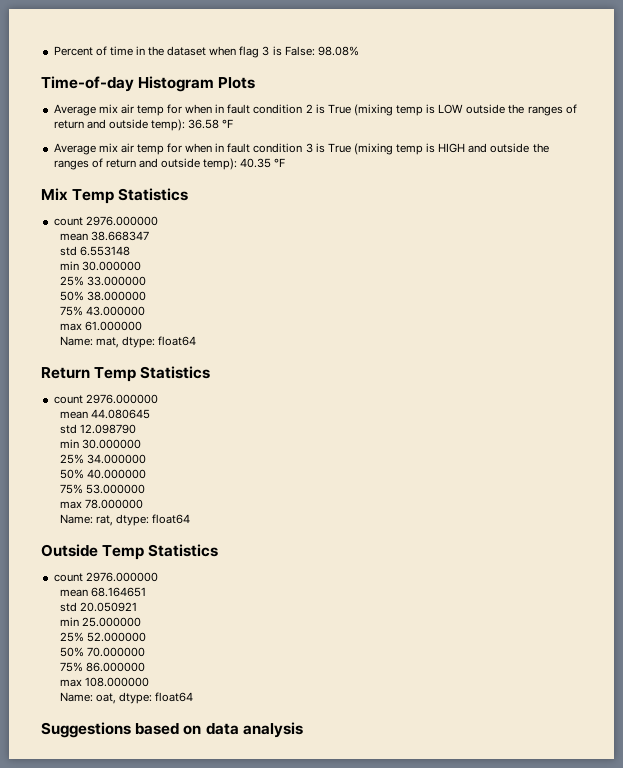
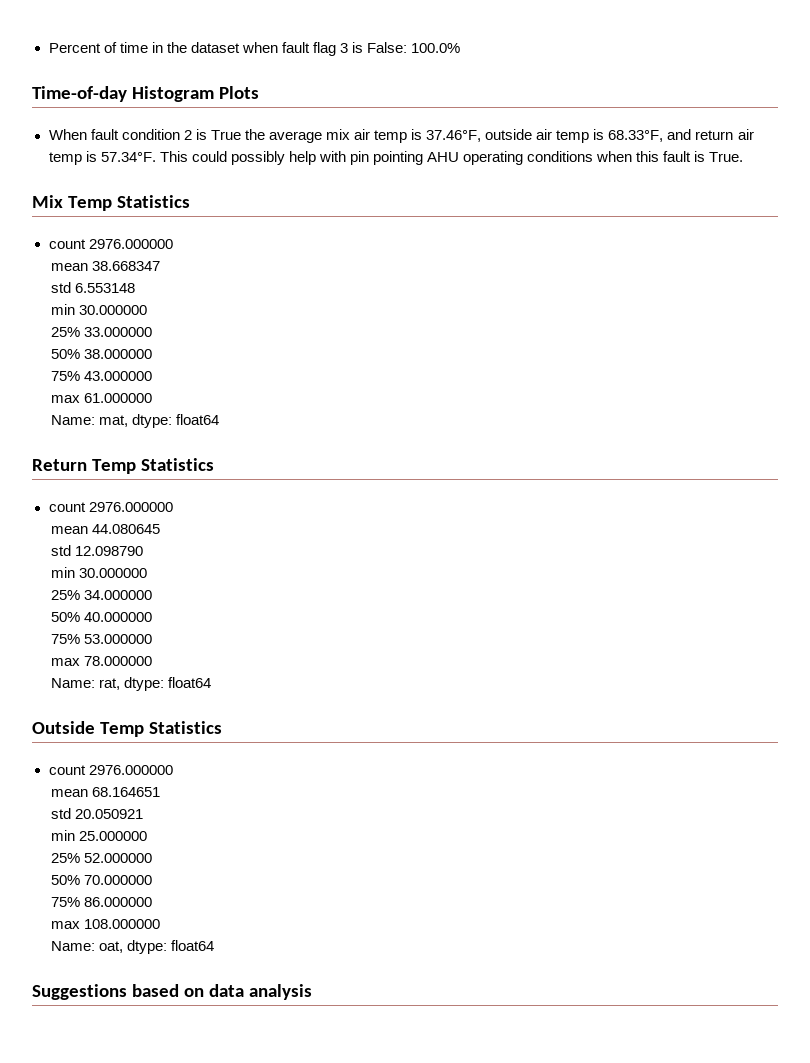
- Percent of time in the dataset when flag 3 is False: 98.08%
+ Percent of time in the dataset when fault flag 3 is False: 100.0%
- Average mix air temp for when in fault condition 2 is True (mixing temp is LOW outside the ranges of return and outside temp): 36.58 °F
- Average mix air temp for when in fault condition 3 is True (mixing temp is HIGH and outside the ranges of return and outside temp): 40.35 °F
+ When fault condition 2 is True the average mix air temp is 37.46°F, outside air temp is 68.33°F, and return air temp is 57.34°F. This could possibly help with pin pointing AHU operating conditions when this fault is True.

